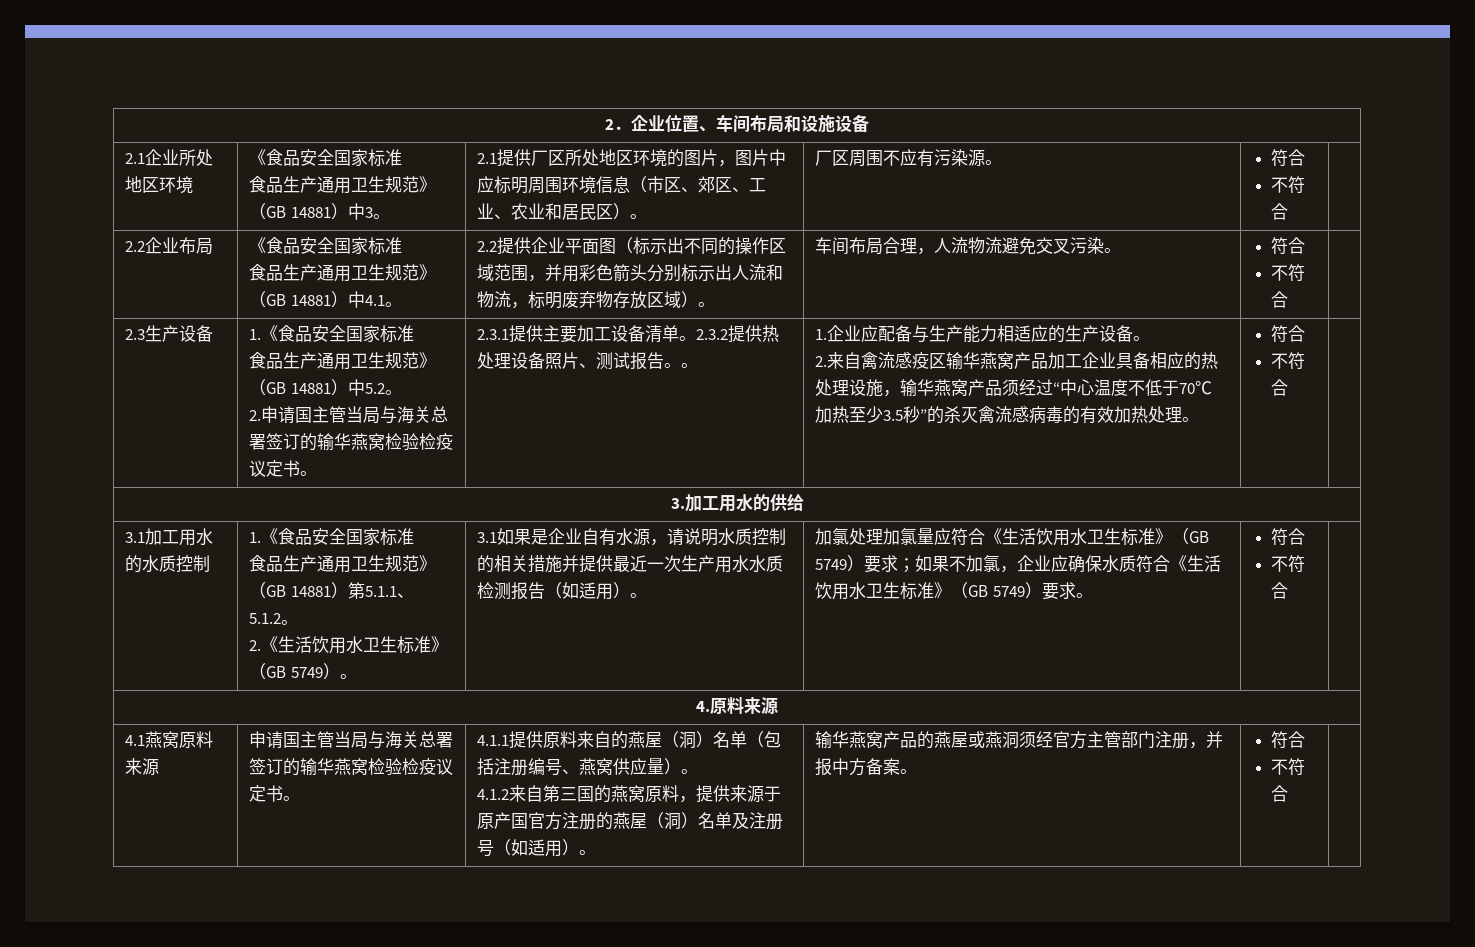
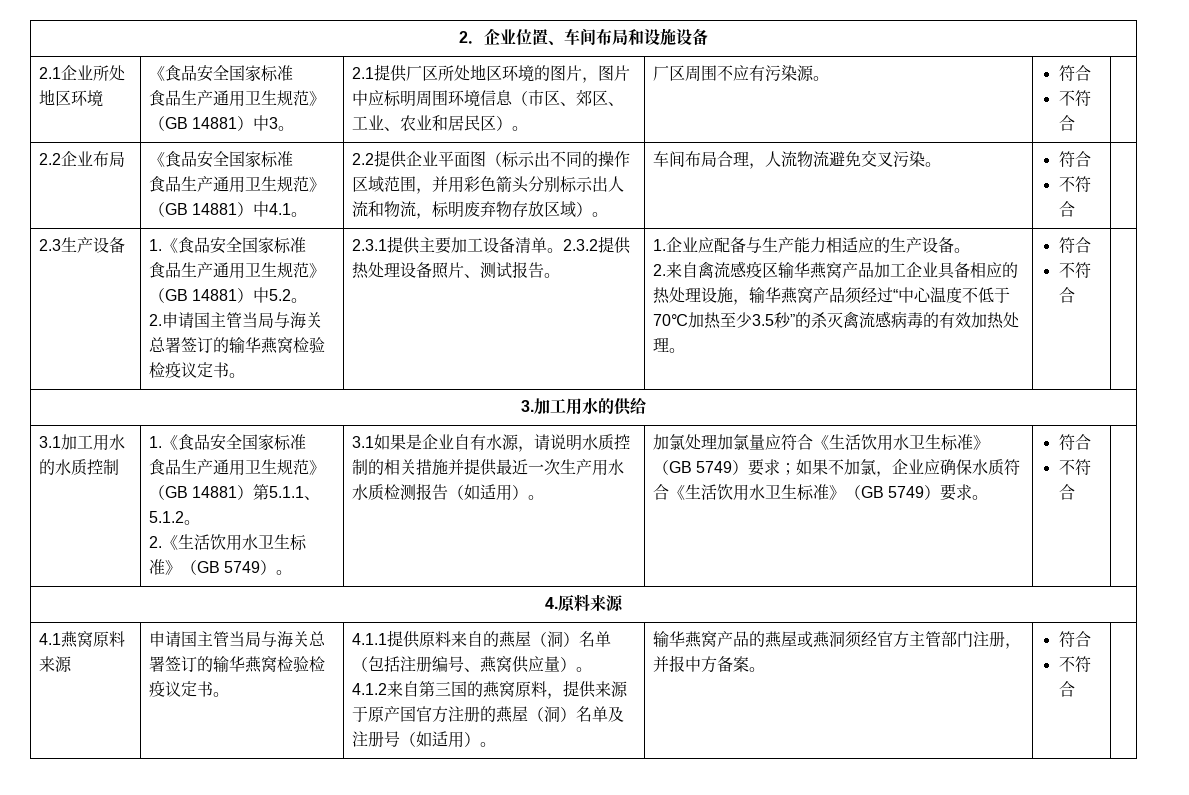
- 2.3.2提供热处理设备照片、测试报告。。
+ 2.3.2提供热处理设备照片、测试报告。

